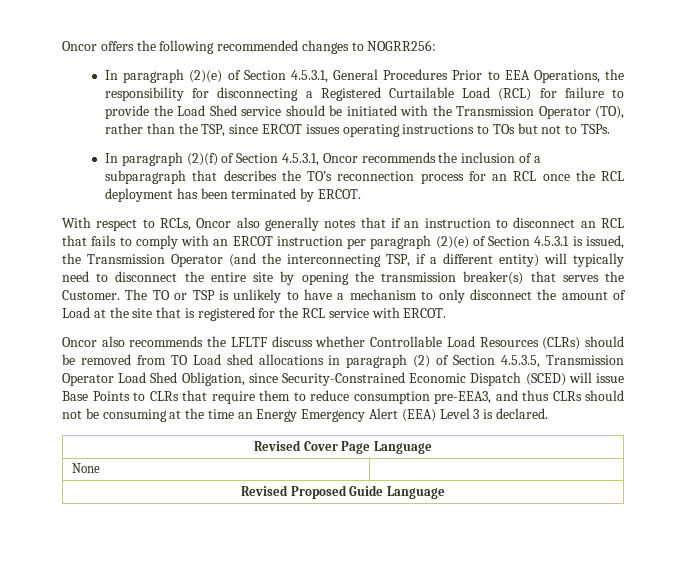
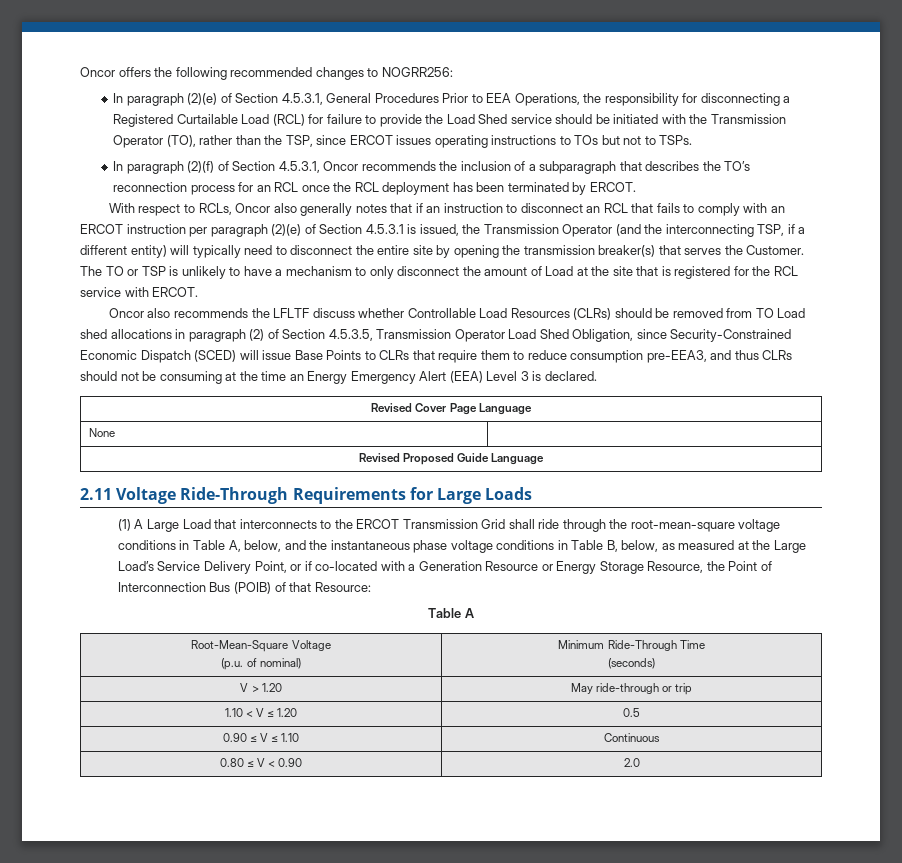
+ 2.11 Voltage Ride-Through Requirements for Large Loads
+ (1) A Large Load that interconnects to the ERCOT Transmission Grid shall ride through the root-mean-square voltage conditions in Table A, below, and the instantaneous phase voltage conditions in Table B, below, as measured at the Large Load’s Service Delivery Point, or if co-located with a Generation Resource or Energy Storage Resource, the Point of Interconnection Bus (POIB) of that Resource:
+ Table A
+ Root-Mean-Square Voltage
+ (p.u. of nominal) | Minimum Ride-Through Time
+ (seconds)
+ V > 1.20 | May ride-through or trip
+ 1.10 < V ≤ 1.20 | 0.5
+ 0.90 ≤ V ≤ 1.10 | Continuous
+ 0.80 ≤ V < 0.90 | 2.0

